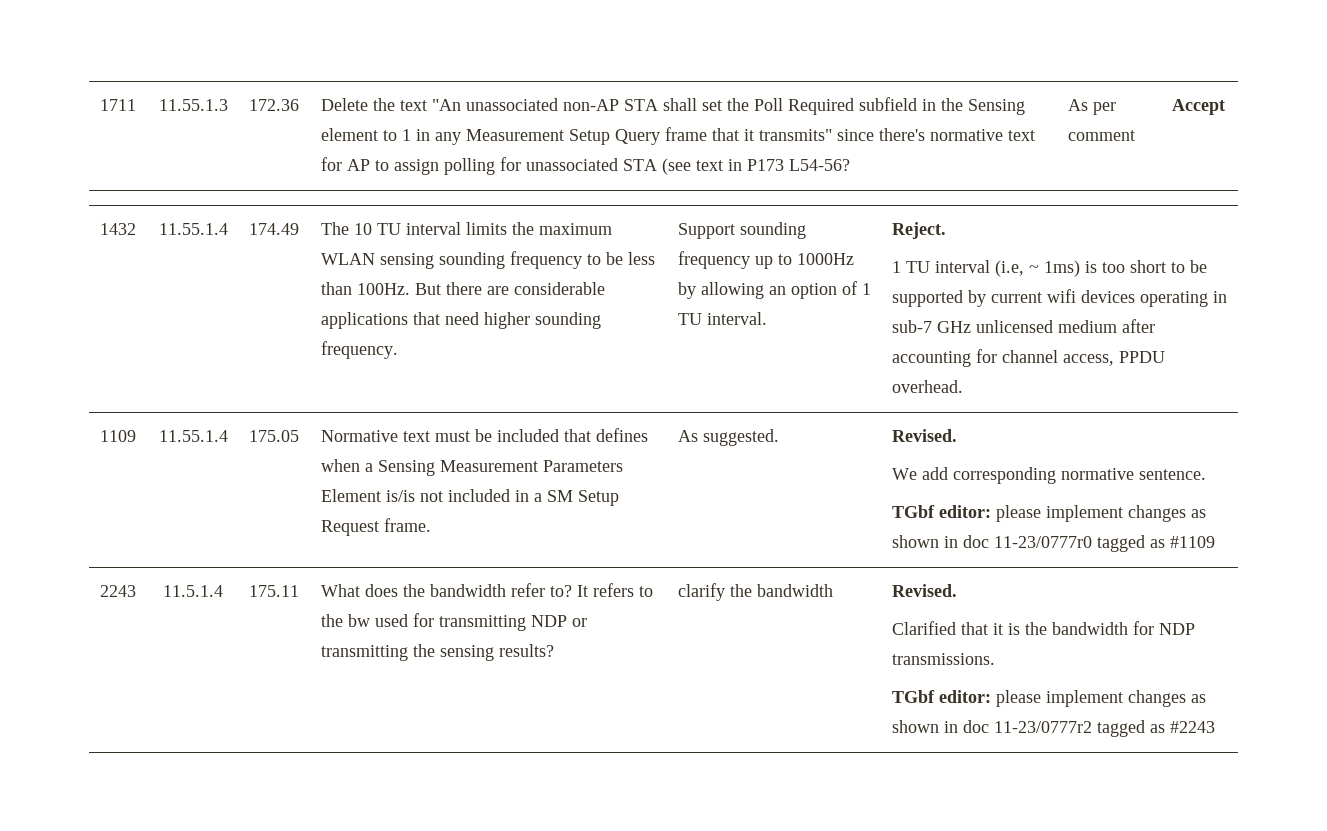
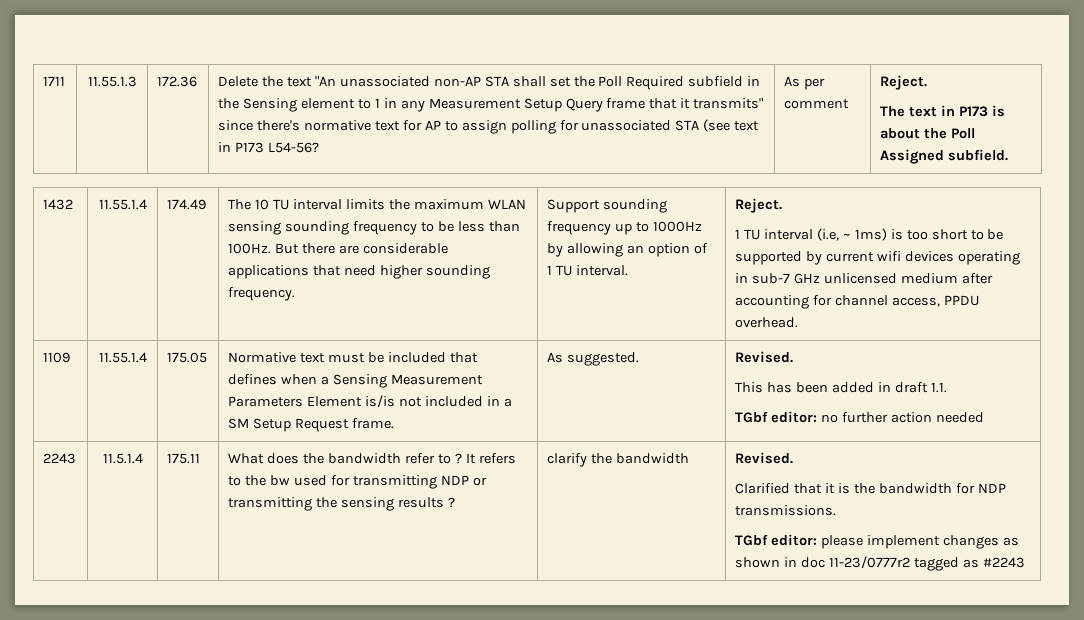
- As per comment | Accept
+ As per comment | Reject.
+ The text in P173 is about the Poll Assigned subfield.
- We add corresponding normative sentence.
- TGbf editor: please implement changes as shown in doc 11-23/0777r0 tagged as #1109
+ This has been added in draft 1.1.
+ TGbf editor: no further action needed
- What does the bandwidth refer to?
+ What does the bandwidth refer to ?
- It refers to the bw used for transmitting NDP or transmitting the sensing results?
+ It refers to the bw used for transmitting NDP or transmitting the sensing results ?

